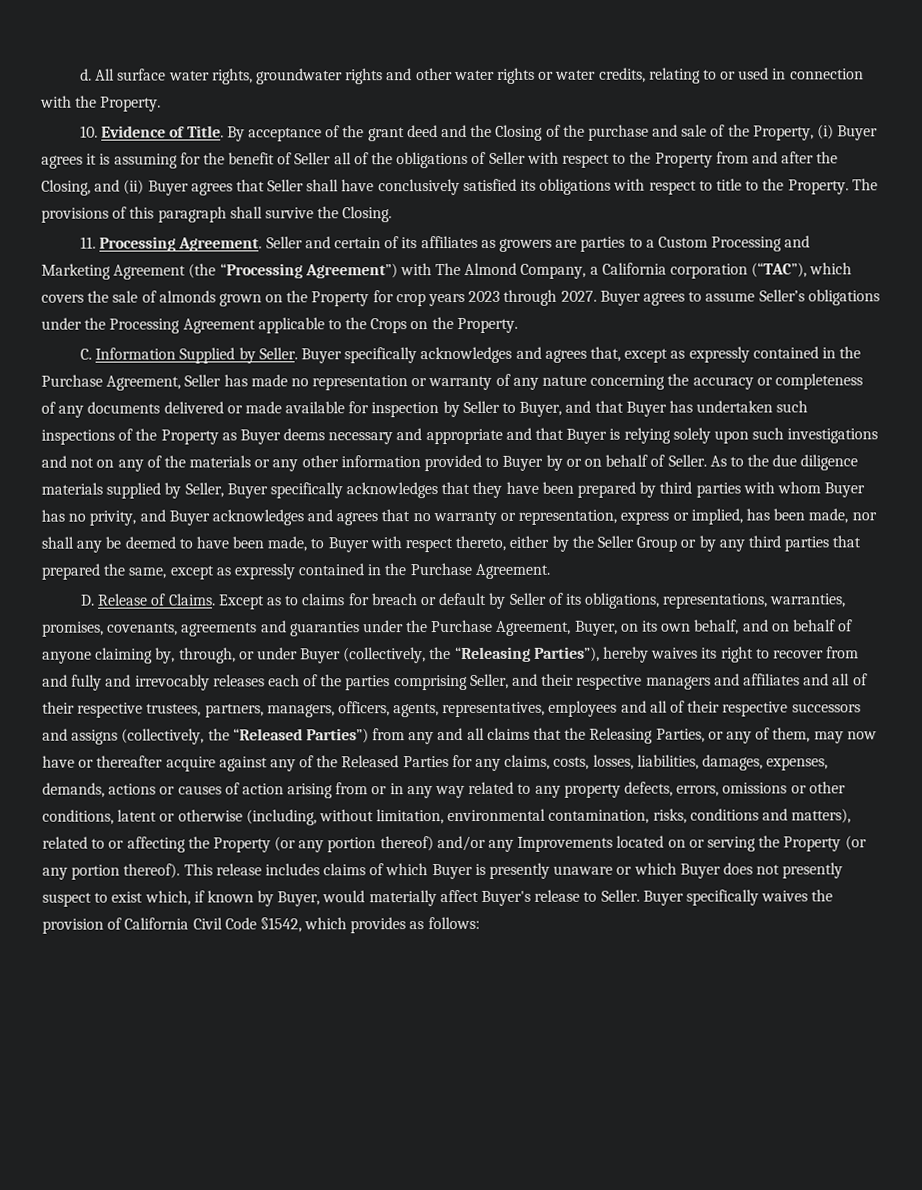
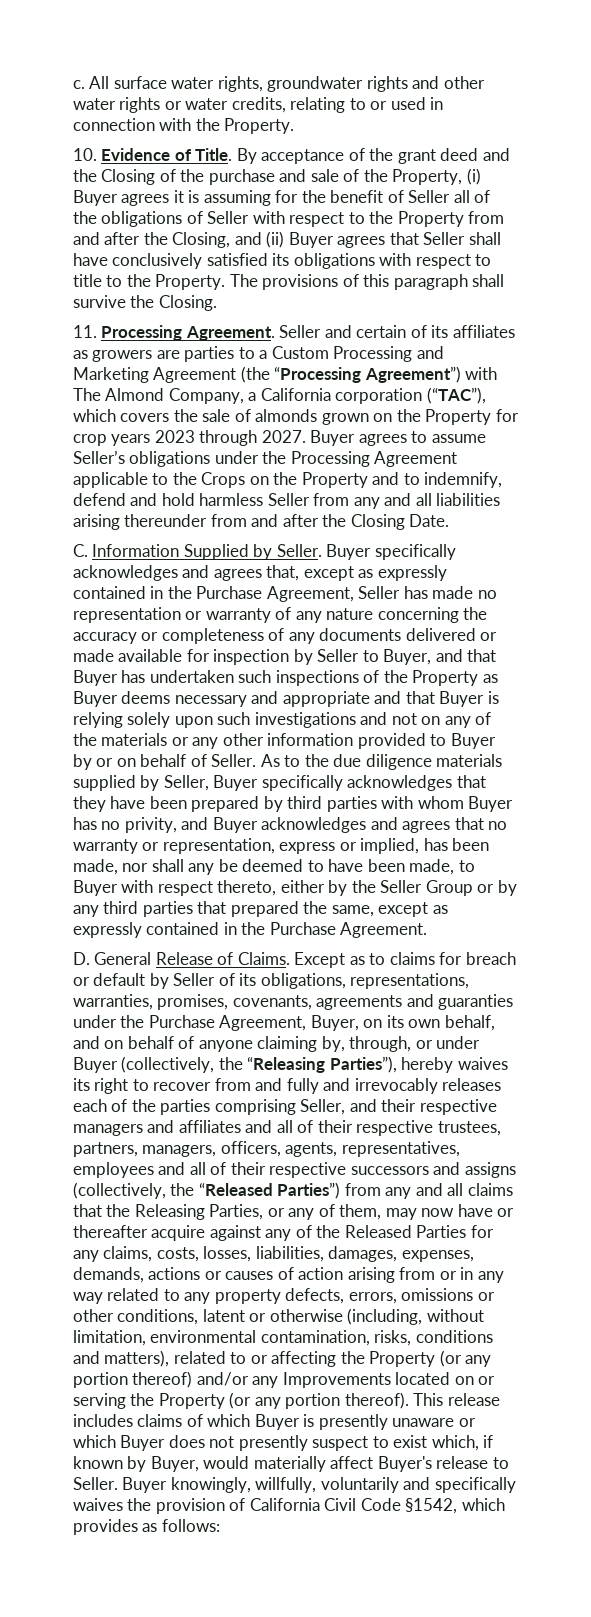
- d.
+ c.
- Buyer agrees to assume Seller’s obligations under the Processing Agreement applicable to the Crops on the Property.
+ Buyer agrees to assume Seller’s obligations under the Processing Agreement applicable to the Crops on the Property and to indemnify, defend and hold harmless Seller from any and all liabilities arising thereunder from and after the Closing Date.
- D. Release of Claims.
+ D. General Release of Claims.
- Buyer specifically waives the provision of California Civil Code §1542, which provides as follows:
+ Buyer knowingly, willfully, voluntarily and specifically waives the provision of California Civil Code §1542, which provides as follows:

